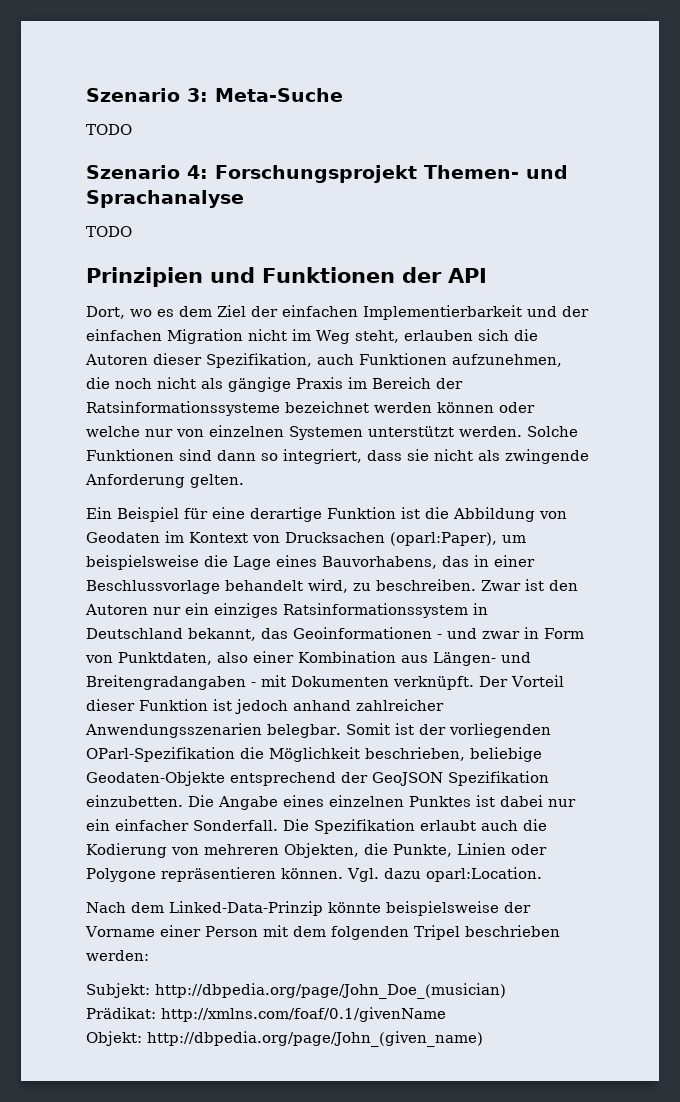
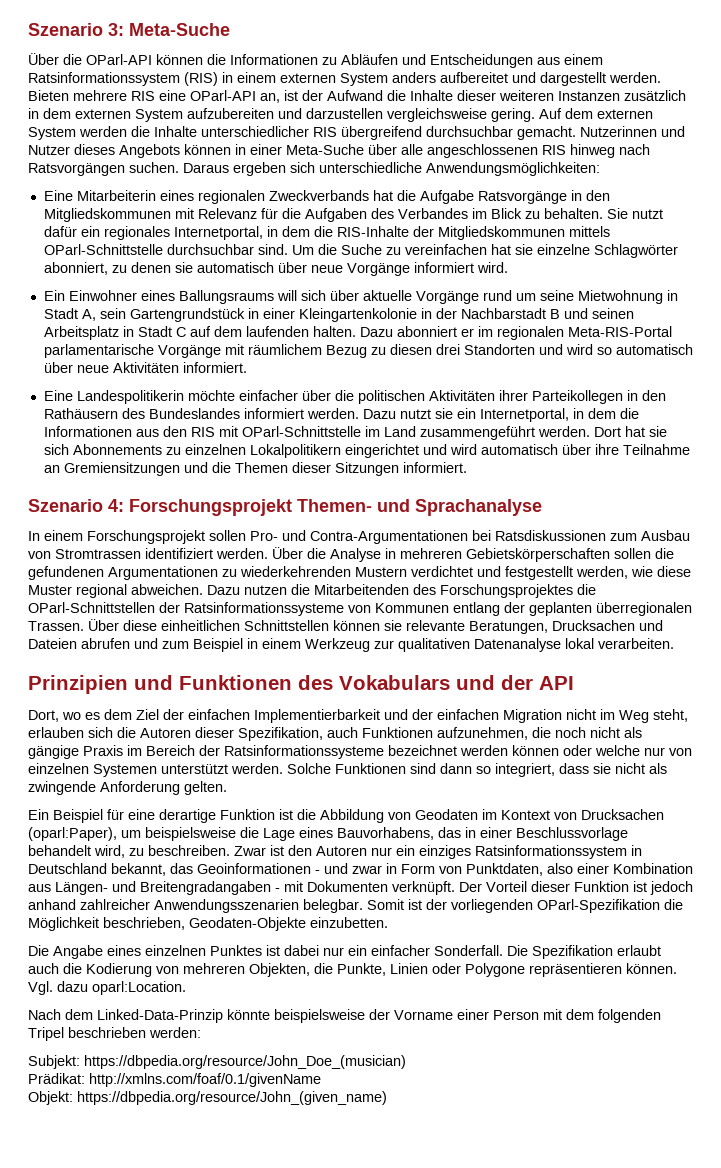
  Szenario 3: Meta-Suche
- TODO
+ Über die OParl-API können die Informationen zu Abläufen und Entscheidungen aus einem Ratsinformationssystem (RIS) in einem externen System anders aufbereitet und dargestellt werden. Bieten mehrere RIS eine OParl-API an, ist der Aufwand die Inhalte dieser weiteren Instanzen zusätzlich in dem externen System aufzubereiten und darzustellen vergleichsweise gering. Auf dem externen System werden die Inhalte unterschiedlicher RIS übergreifend durchsuchbar gemacht. Nutzerinnen und Nutzer dieses Angebots können in einer Meta-Suche über alle angeschlossenen RIS hinweg nach Ratsvorgängen suchen. Daraus ergeben sich unterschiedliche Anwendungsmöglichkeiten:
+ Eine Mitarbeiterin eines regionalen Zweckverbands hat die Aufgabe Ratsvorgänge in den Mitgliedskommunen mit Relevanz für die Aufgaben des Verbandes im Blick zu behalten. Sie nutzt dafür ein regionales Internetportal, in dem die RIS-Inhalte der Mitgliedskommunen mittels OParl-Schnittstelle durchsuchbar sind. Um die Suche zu vereinfachen hat sie einzelne Schlagwörter abonniert, zu denen sie automatisch über neue Vorgänge informiert wird.
+ Ein Einwohner eines Ballungsraums will sich über aktuelle Vorgänge rund um seine Mietwohnung in Stadt A, sein Gartengrundstück in einer Kleingartenkolonie in der Nachbarstadt B und seinen Arbeitsplatz in Stadt C auf dem laufenden halten. Dazu abonniert er im regionalen Meta-RIS-Portal parlamentarische Vorgänge mit räumlichem Bezug zu diesen drei Standorten und wird so automatisch über neue Aktivitäten informiert.
+ Eine Landespolitikerin möchte einfacher über die politischen Aktivitäten ihrer Parteikollegen in den Rathäusern des Bundeslandes informiert werden. Dazu nutzt sie ein Internetportal, in dem die Informationen aus den RIS mit OParl-Schnittstelle im Land zusammengeführt werden. Dort hat sie sich Abonnements zu einzelnen Lokalpolitikern eingerichtet und wird automatisch über ihre Teilnahme an Gremiensitzungen und die Themen dieser Sitzungen informiert.
  Szenario 4: Forschungsprojekt Themen- und Sprachanalyse
- TODO
+ In einem Forschungsprojekt sollen Pro- und Contra-Argumentationen bei Ratsdiskussionen zum Ausbau von Stromtrassen identifiziert werden. Über die Analyse in mehreren Gebietskörperschaften sollen die gefundenen Argumentationen zu wiederkehrenden Mustern verdichtet und festgestellt werden, wie diese Muster regional abweichen. Dazu nutzen die Mitarbeitenden des Forschungsprojektes die OParl-Schnittstellen der Ratsinformationssysteme von Kommunen entlang der geplanten überregionalen Trassen. Über diese einheitlichen Schnittstellen können sie relevante Beratungen, Drucksachen und Dateien abrufen und zum Beispiel in einem Werkzeug zur qualitativen Datenanalyse lokal verarbeiten.
- Prinzipien und Funktionen der API
+ Prinzipien und Funktionen des Vokabulars und der API
- Somit ist der vorliegenden OParl-Spezifikation die Möglichkeit beschrieben, beliebige Geodaten-Objekte entsprechend der GeoJSON Spezifikation einzubetten. Die Angabe eines einzelnen Punktes ist dabei nur ein einfacher Sonderfall.
+ Somit ist der vorliegenden OParl-Spezifikation die Möglichkeit beschrieben, Geodaten-Objekte einzubetten.
+ Die Angabe eines einzelnen Punktes ist dabei nur ein einfacher Sonderfall.
- Subjekt: http://dbpedia.org/page/John_Doe_(musician)
+ Subjekt: https://dbpedia.org/resource/John_Doe_(musician)
- Objekt: http://dbpedia.org/page/John_(given_name)
+ Objekt: https://dbpedia.org/resource/John_(given_name)

